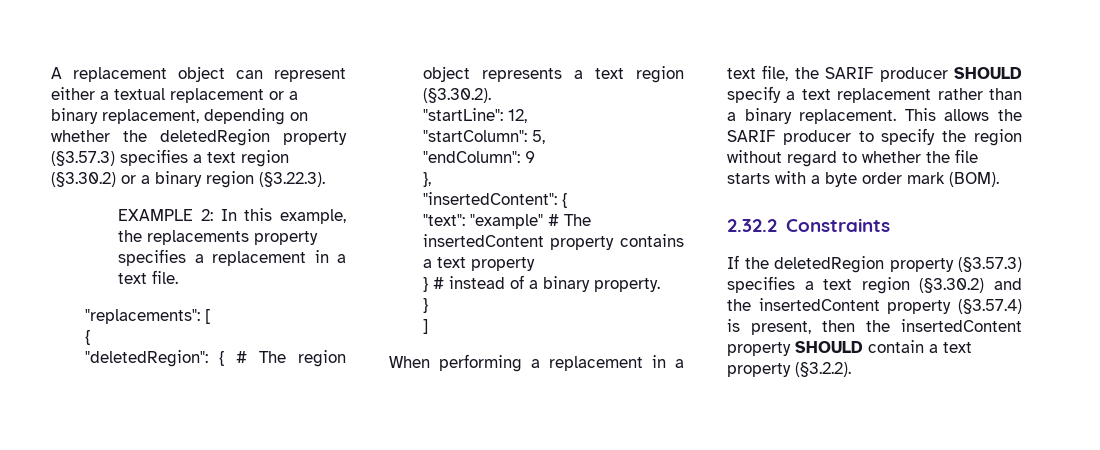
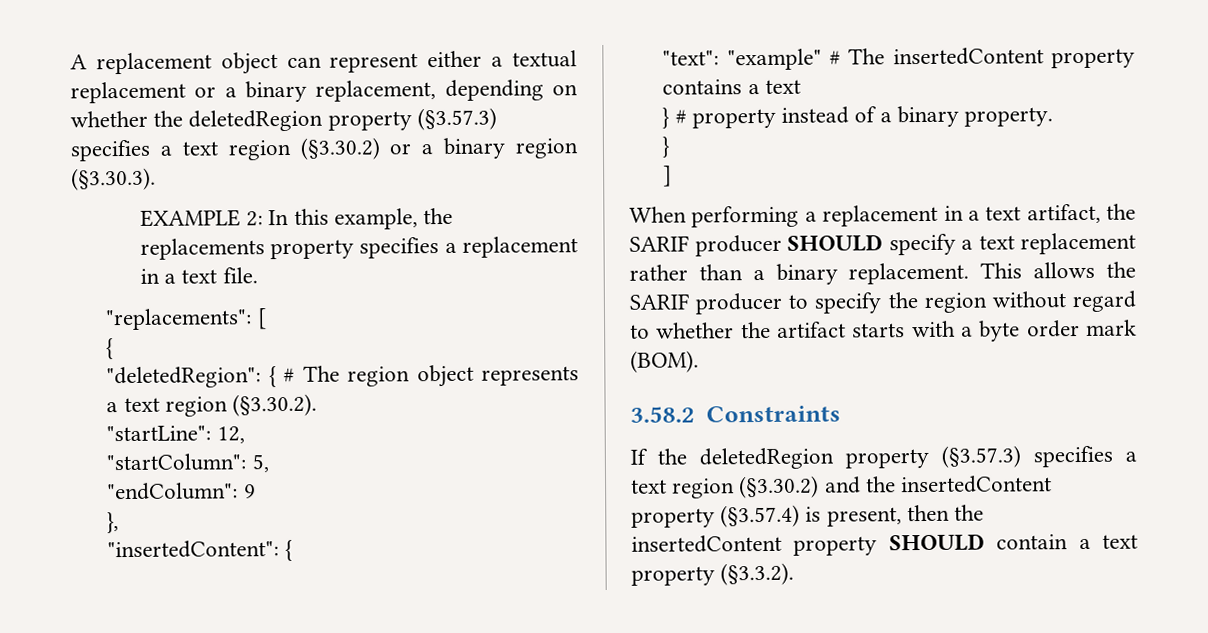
- A replacement object can represent either a textual replacement or a binary replacement, depending on whether the deletedRegion property (§3.57.3) specifies a text region (§3.30.2) or a binary region (§3.22.3).
+ A replacement object can represent either a textual replacement or a binary replacement, depending on whether the deletedRegion property (§3.57.3) specifies a text region (§3.30.2) or a binary region (§3.30.3).
- "text": "example" # The insertedContent property contains a text property
+ "text": "example" # The insertedContent property contains a text
- } # instead of a binary property.
+ } # property instead of a binary property.
- When performing a replacement in a text file, the SARIF producer SHOULD specify a text replacement rather than a binary replacement.
+ When performing a replacement in a text artifact, the SARIF producer SHOULD specify a text replacement rather than a binary replacement.
- This allows the SARIF producer to specify the region without regard to whether the file starts with a byte order mark (BOM).
+ This allows the SARIF producer to specify the region without regard to whether the artifact starts with a byte order mark (BOM).
- 2.32.2 Constraints
+ 3.58.2 Constraints
- If the deletedRegion property (§3.57.3) specifies a text region (§3.30.2) and the insertedContent property (§3.57.4) is present, then the insertedContent property SHOULD contain a text property (§3.2.2).
+ If the deletedRegion property (§3.57.3) specifies a text region (§3.30.2) and the insertedContent property (§3.57.4) is present, then the insertedContent property SHOULD contain a text property (§3.3.2).

